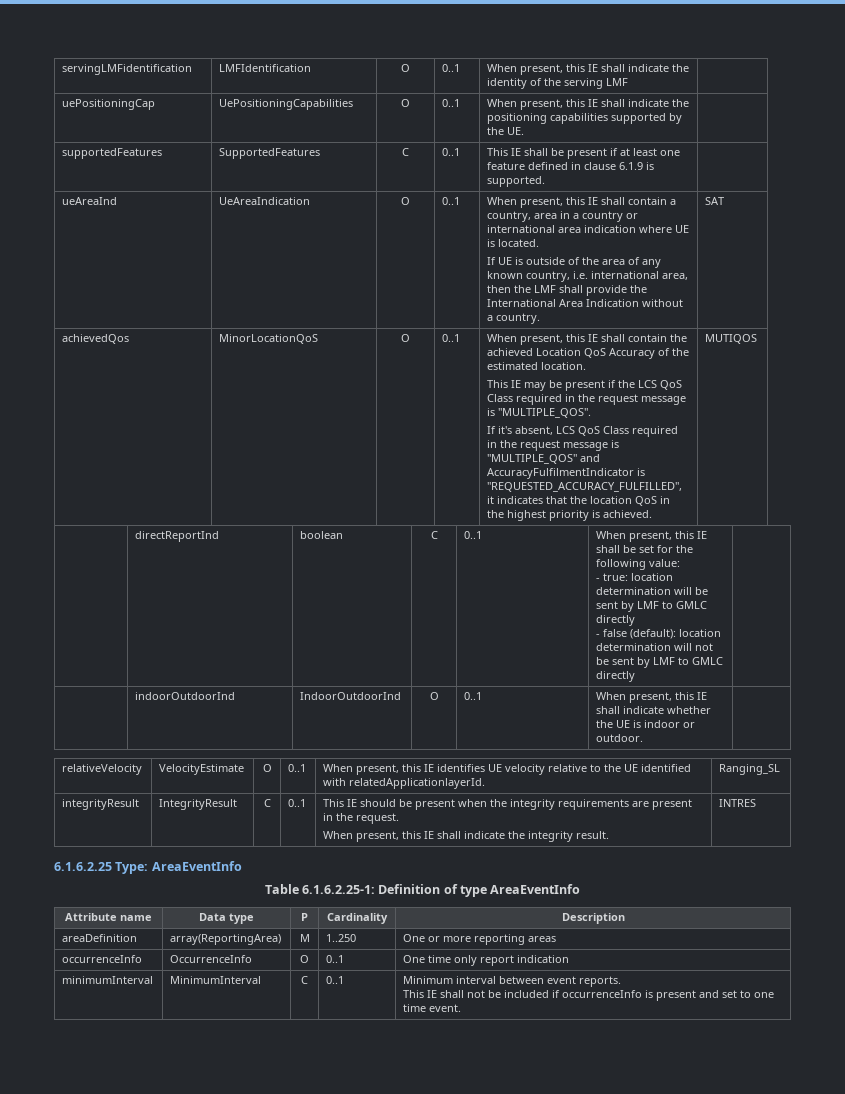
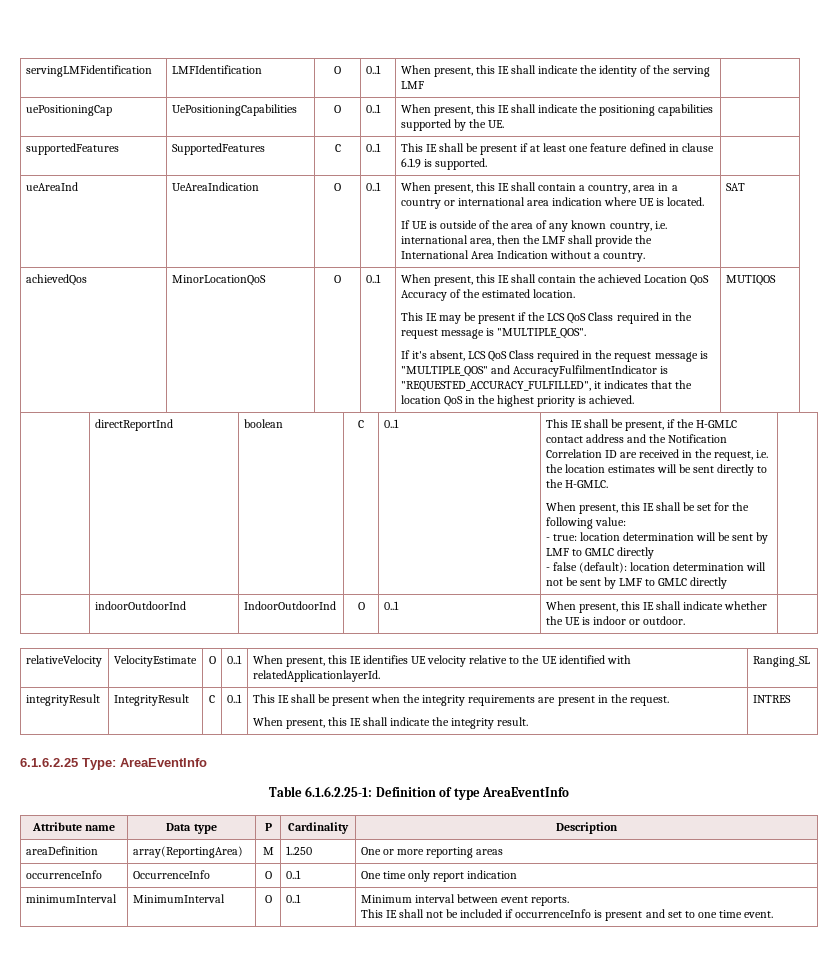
+ This IE shall be present, if the H-GMLC contact address and the Notification Correlation ID are received in the request, i.e. the location estimates will be sent directly to the H-GMLC.
- integrityResult | IntegrityResult | C | 0..1 | This IE should be present when the integrity requirements are present in the request.
+ integrityResult | IntegrityResult | C | 0..1 | This IE shall be present when the integrity requirements are present in the request.
- minimumInterval | MinimumInterval | C | 0..1 | Minimum interval between event reports.
+ minimumInterval | MinimumInterval | O | 0..1 | Minimum interval between event reports.

